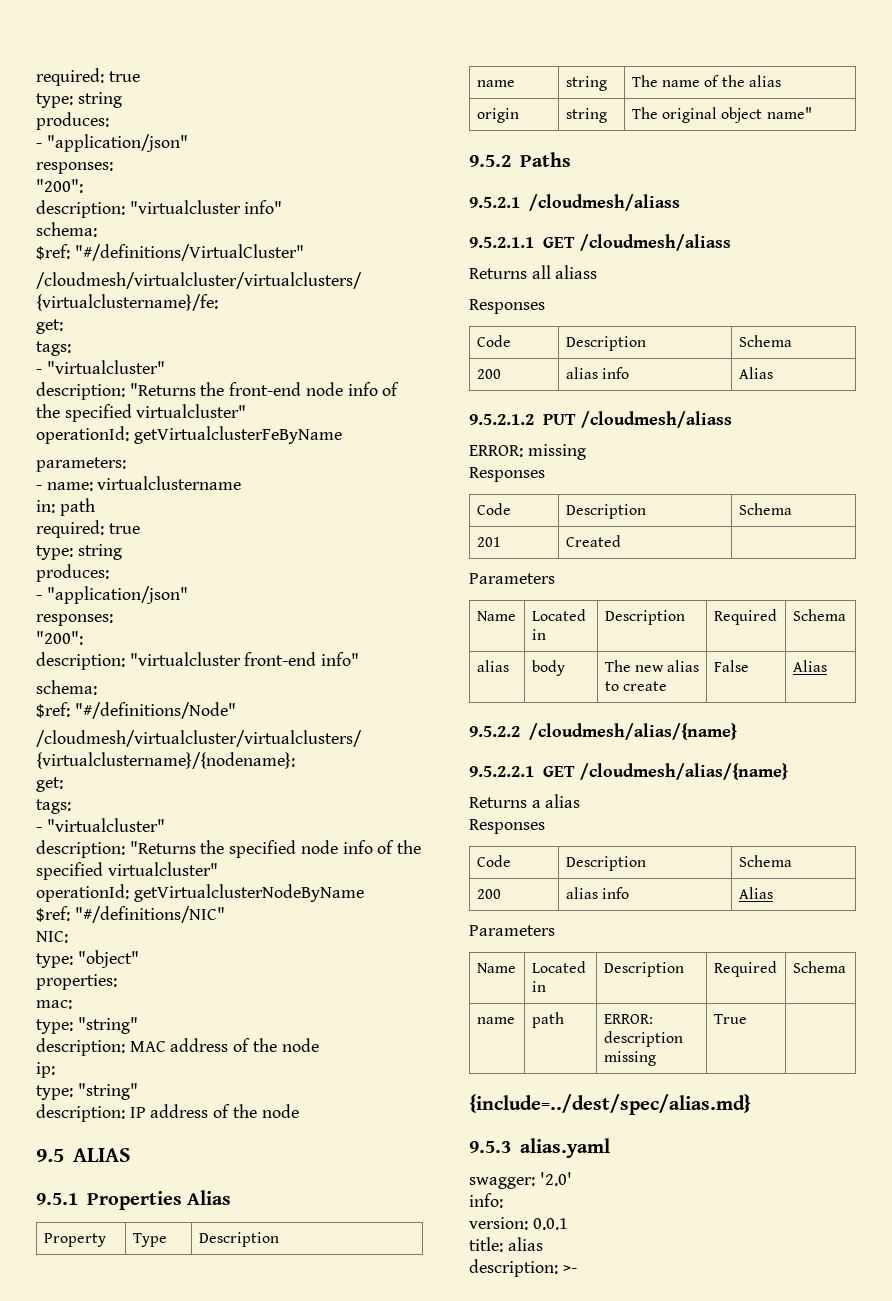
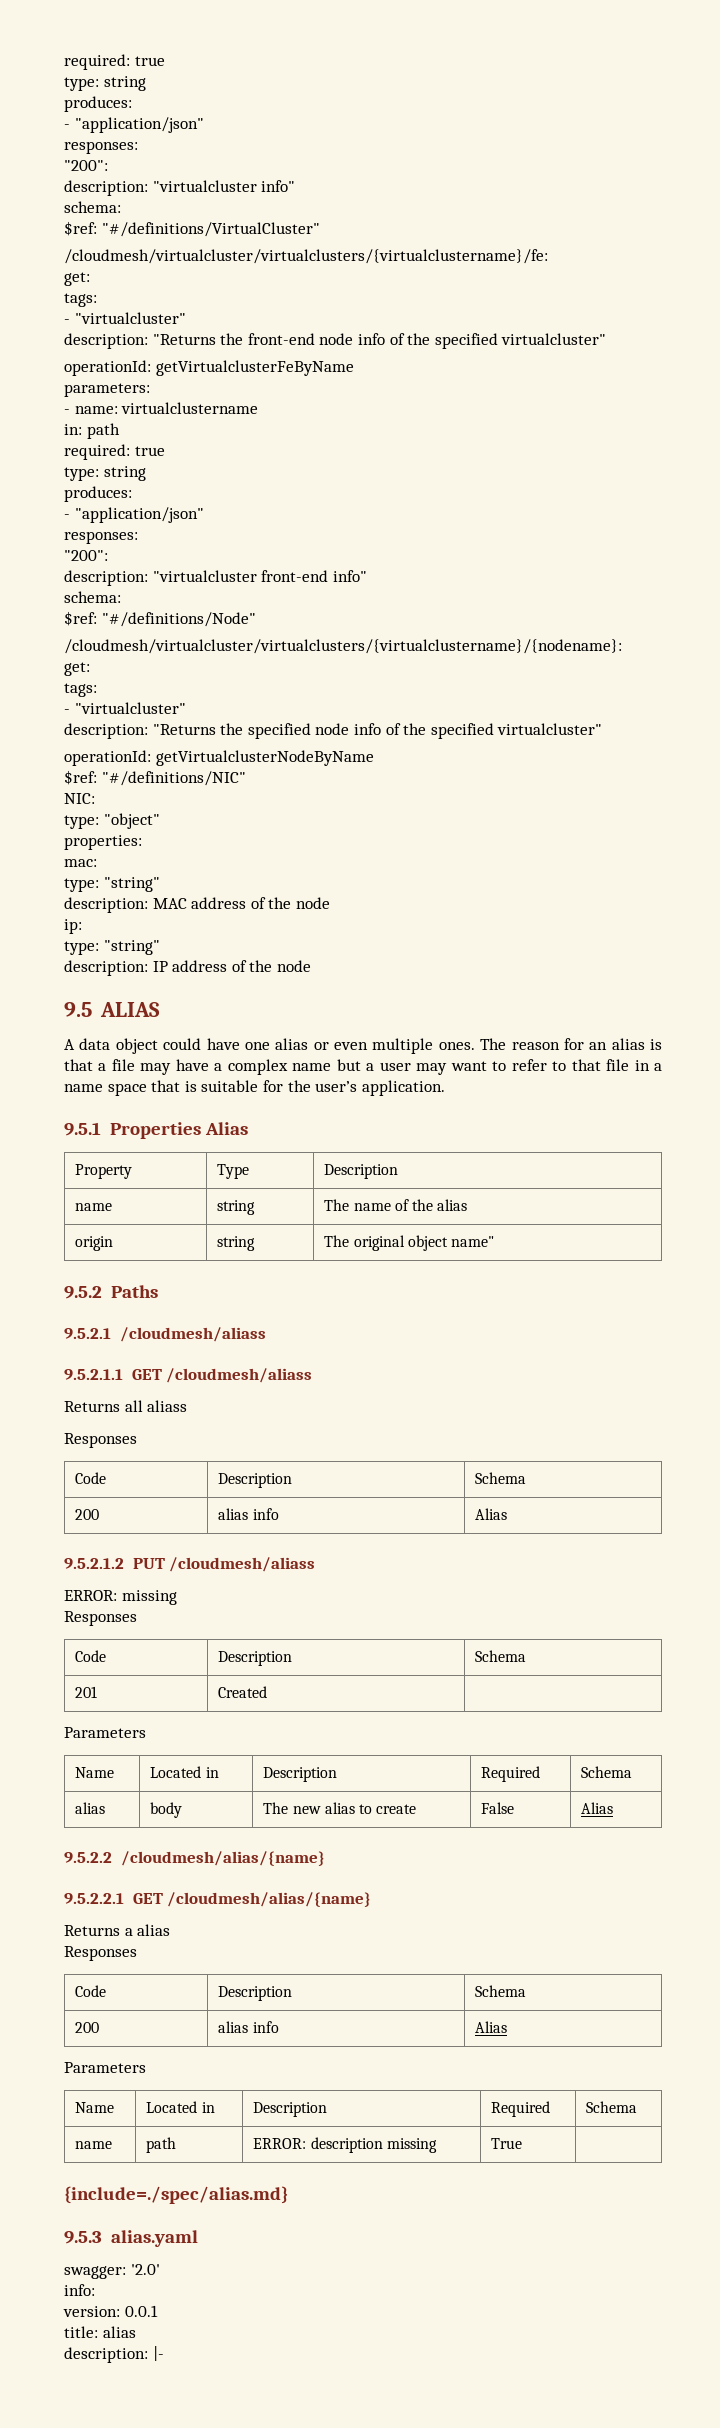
+ A data object could have one alias or even multiple ones. The reason for an alias is that a file may have a complex name but a user may want to refer to that file in a name space that is suitable for the user’s application.
- {include=../dest/spec/alias.md}
+ {include=./spec/alias.md}
- description: >-
+ description: |-

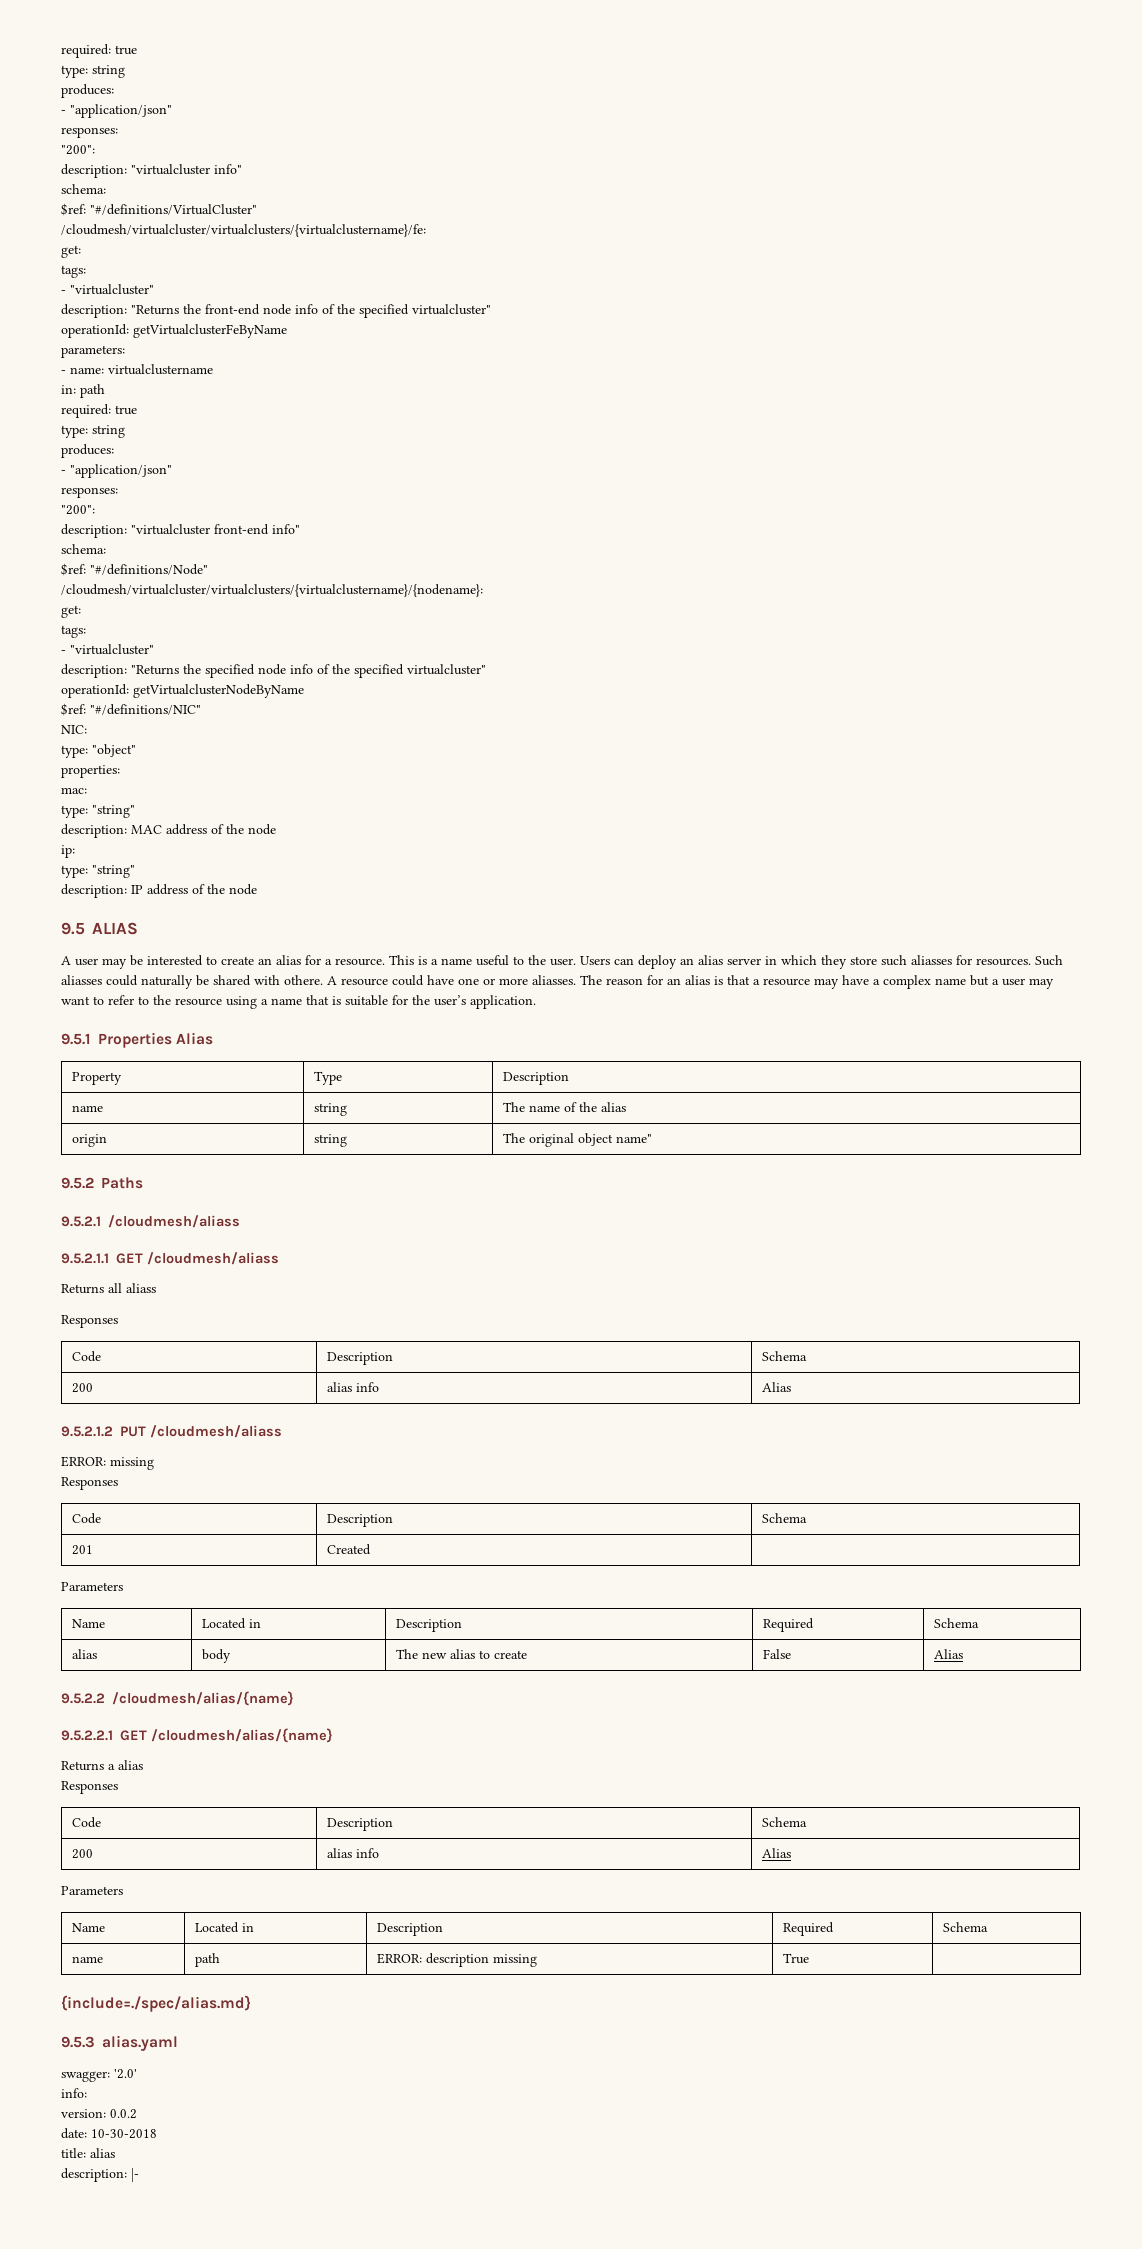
- A data object could have one alias or even multiple ones.
+ A user may be interested to create an alias for a resource. This is a name useful to the user. Users can deploy an alias server in which they store such aliasses for resources. Such aliasses could naturally be shared with othere. A resource could have one or more aliasses.
- The reason for an alias is that a file may have a complex name but a user may want to refer to that file in a name space that is suitable for the user’s application.
+ The reason for an alias is that a resource may have a complex name but a user may want to refer to the resource using a name that is suitable for the user’s application.
- version: 0.0.1
+ version: 0.0.2
+ date: 10-30-2018

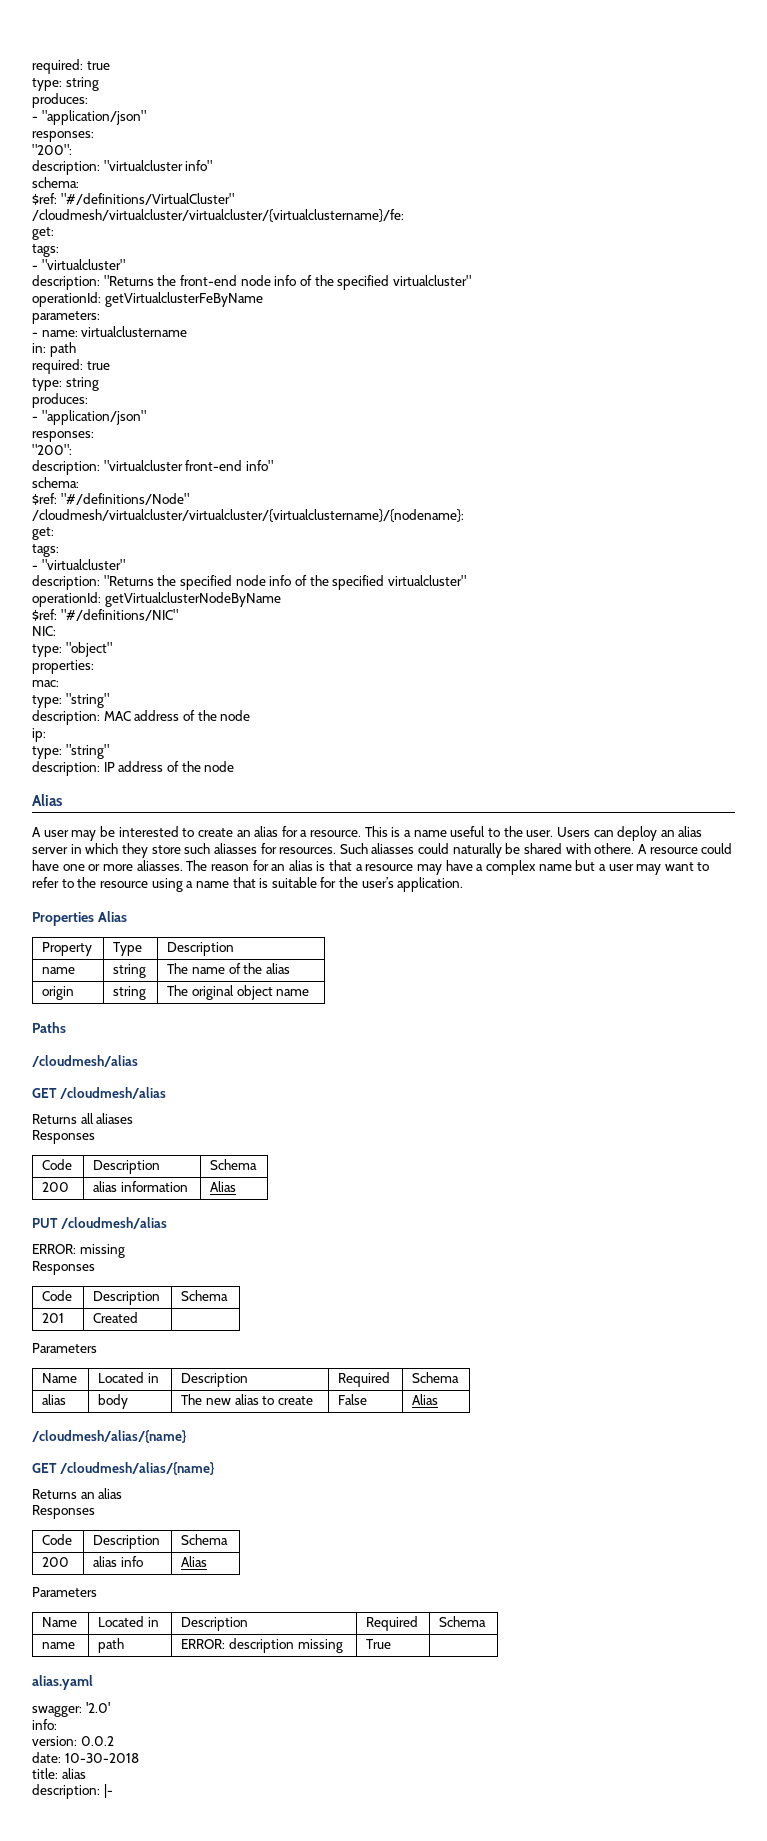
- /cloudmesh/virtualcluster/virtualclusters/{virtualclustername}/fe:
+ /cloudmesh/virtualcluster/virtualcluster/{virtualclustername}/fe:
- /cloudmesh/virtualcluster/virtualclusters/{virtualclustername}/{nodename}:
+ /cloudmesh/virtualcluster/virtualcluster/{virtualclustername}/{nodename}:
  description: IP address of the node
- 9.5 ALIAS
+ Alias
- 9.5.1 Properties Alias
+ Properties Alias
- origin | string | The original object name"
- 9.5.2 Paths
- 9.5.2.1 /cloudmesh/aliass
- 9.5.2.1.1 GET /cloudmesh/aliass
+ origin | string | The original object name
+ Paths
+ /cloudmesh/alias
+ GET /cloudmesh/alias
- Returns all aliass
+ Returns all aliases
  Responses
  Code | Description | Schema
- 200 | alias info | Alias
- 9.5.2.1.2 PUT /cloudmesh/aliass
+ 200 | alias information | Alias
+ PUT /cloudmesh/alias
  alias | body | The new alias to create | False | Alias
- 9.5.2.2 /cloudmesh/alias/{name}
- 9.5.2.2.1 GET /cloudmesh/alias/{name}
+ /cloudmesh/alias/{name}
+ GET /cloudmesh/alias/{name}
- Returns a alias
+ Returns an alias
- {include=./spec/alias.md}
- 9.5.3 alias.yaml
+ alias.yaml

